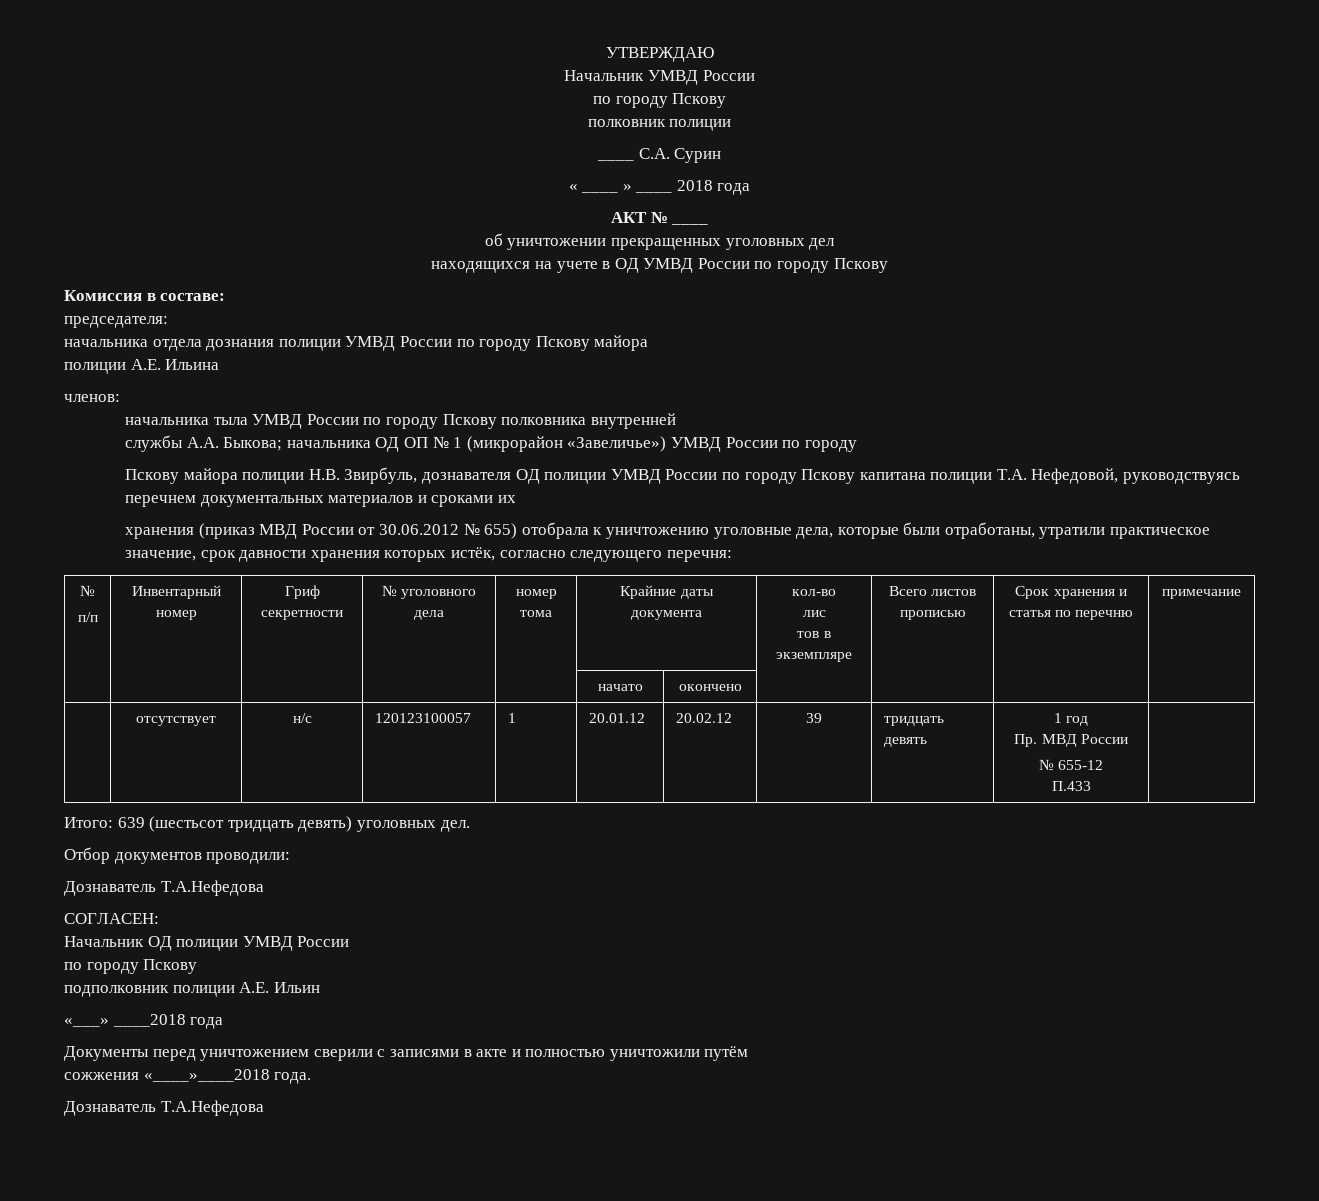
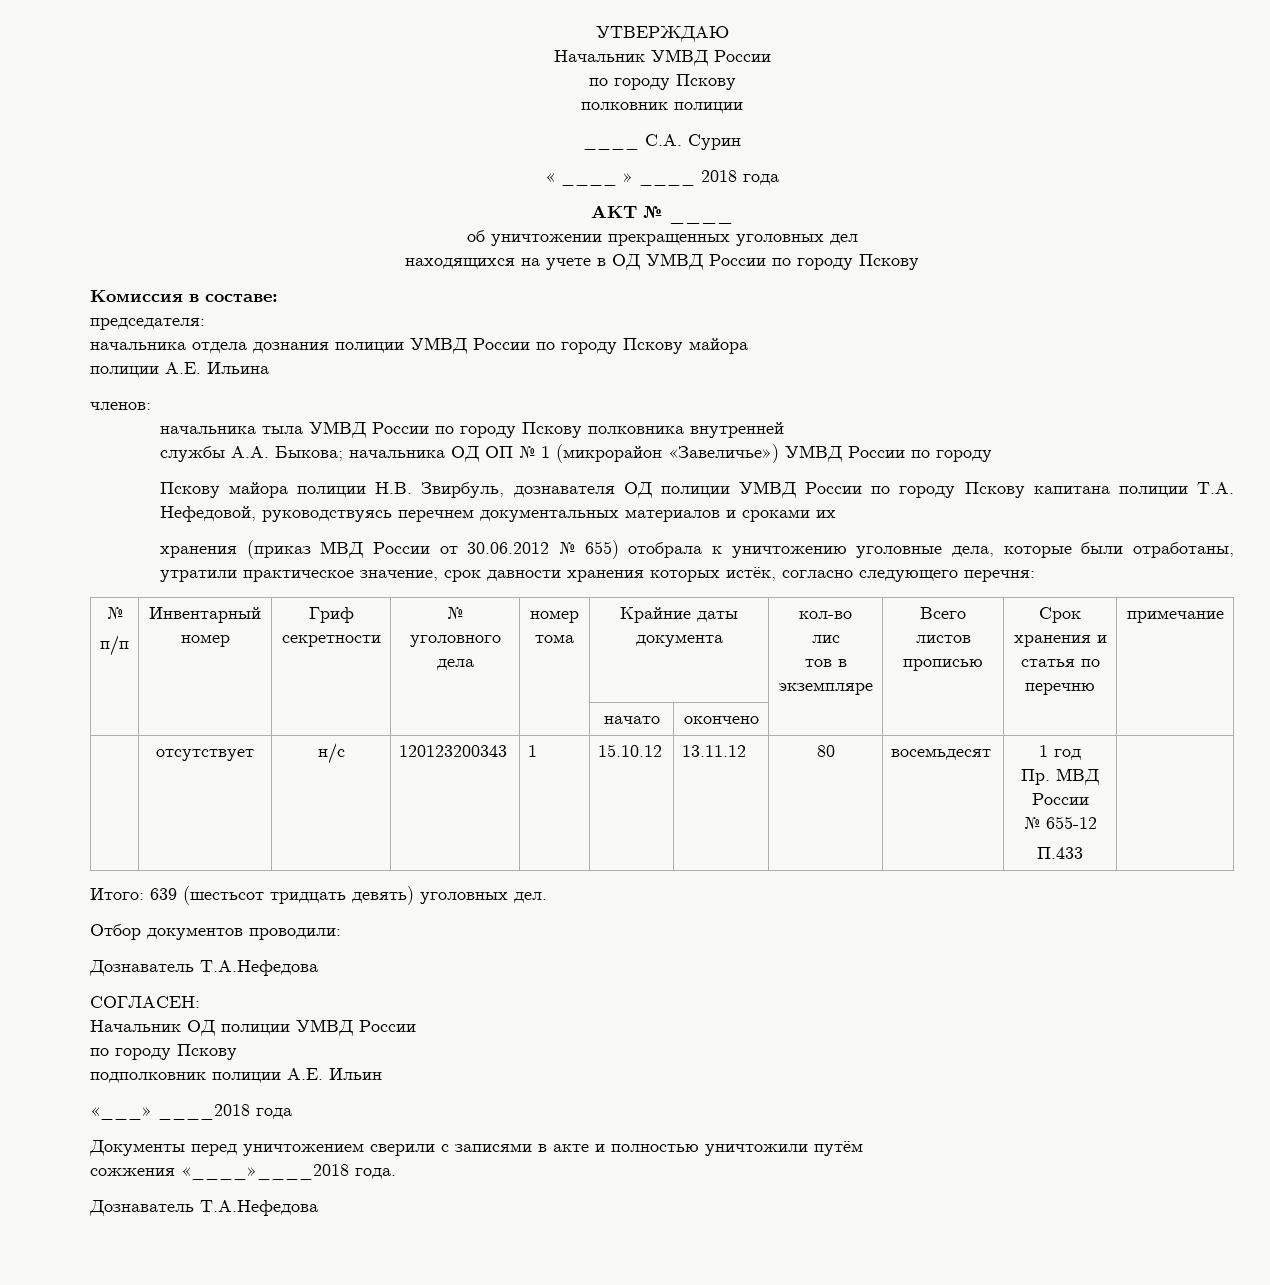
- | отсутствует | н/с | 120123100057 | 1 | 20.01.12 | 20.02.12 | 39 | тридцать девять | 1 год
+ | отсутствует | н/с | 120123200343 | 1 | 15.10.12 | 13.11.12 | 80 | восемьдесят | 1 год

